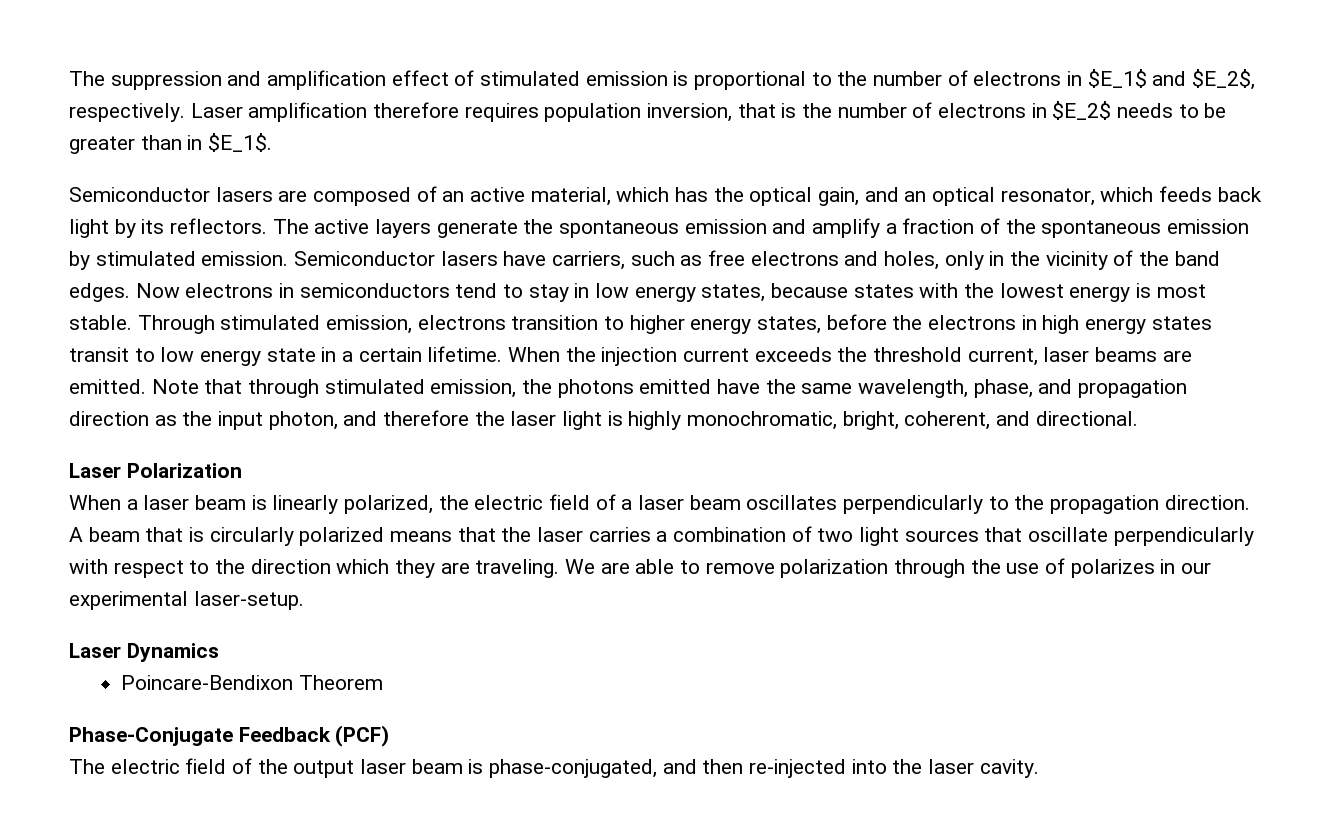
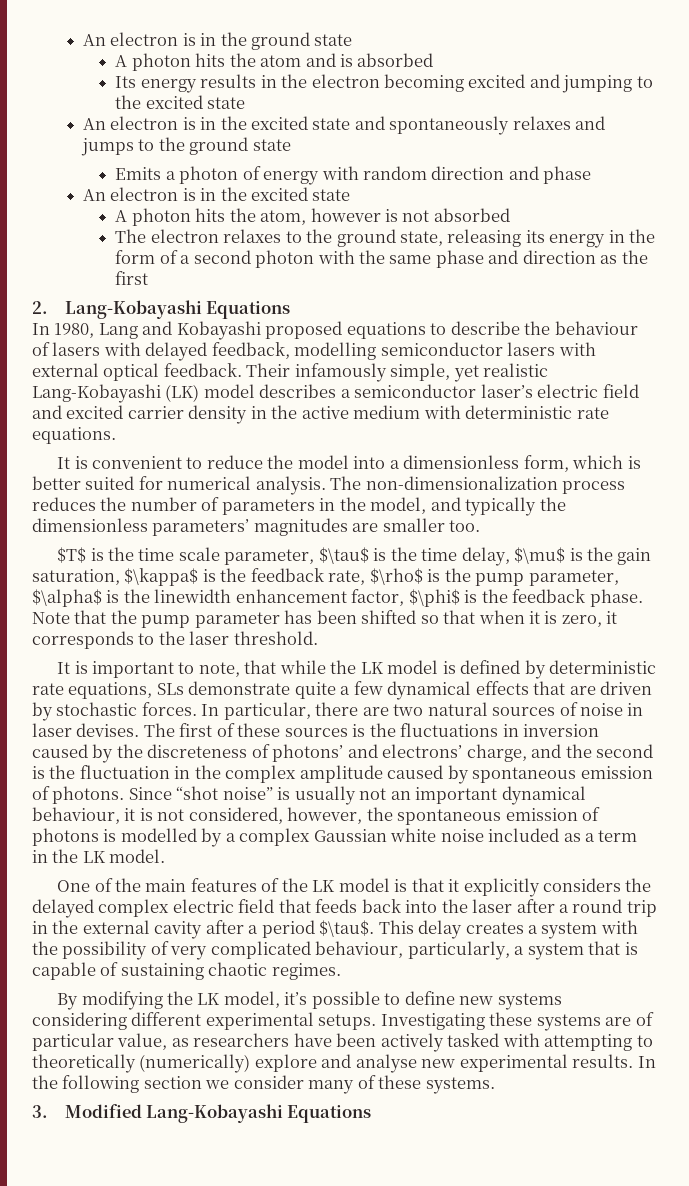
- The suppression and amplification effect of stimulated emission is proportional to the number of electrons in $E_1$ and $E_2$, respectively. Laser amplification therefore requires population inversion, that is the number of electrons in $E_2$ needs to be greater than in $E_1$.
- Semiconductor lasers are composed of an active material, which has the optical gain, and an optical resonator, which feeds back light by its reflectors. The active layers generate the spontaneous emission and amplify a fraction of the spontaneous emission by stimulated emission. Semiconductor lasers have carriers, such as free electrons and holes, only in the vicinity of the band edges. Now electrons in semiconductors tend to stay in low energy states, because states with the lowest energy is most stable. Through stimulated emission, electrons transition to higher energy states, before the electrons in high energy states transit to low energy state in a certain lifetime. When the injection current exceeds the threshold current, laser beams are emitted. Note that through stimulated emission, the photons emitted have the same wavelength, phase, and propagation direction as the input photon, and therefore the laser light is highly monochromatic, bright, coherent, and directional.
- Laser Polarization
- When a laser beam is linearly polarized, the electric field of a laser beam oscillates perpendicularly to the propagation direction. A beam that is circularly polarized means that the laser carries a combination of two light sources that oscillate perpendicularly with respect to the direction which they are traveling. We are able to remove polarization through the use of polarizes in our experimental laser-setup.
- Laser Dynamics
- Poincare-Bendixon Theorem
- Phase-Conjugate Feedback (PCF)
- The electric field of the output laser beam is phase-conjugated, and then re-injected into the laser cavity.
+ An electron is in the ground state
+ A photon hits the atom and is absorbed
+ Its energy results in the electron becoming excited and jumping to the excited state
+ An electron is in the excited state and spontaneously relaxes and jumps to the ground state
+ Emits a photon of energy with random direction and phase
+ An electron is in the excited state
+ A photon hits the atom, however is not absorbed
+ The electron relaxes to the ground state, releasing its energy in the form of a second photon with the same phase and direction as the first
+ 2. Lang-Kobayashi Equations
+ In 1980, Lang and Kobayashi proposed equations to describe the behaviour of lasers with delayed feedback, modelling semiconductor lasers with external optical feedback. Their infamously simple, yet realistic Lang-Kobayashi (LK) model describes a semiconductor laser’s electric field and excited carrier density in the active medium with deterministic rate equations.
+ It is convenient to reduce the model into a dimensionless form, which is better suited for numerical analysis. The non-dimensionalization process reduces the number of parameters in the model, and typically the dimensionless parameters’ magnitudes are smaller too.
+ $T$ is the time scale parameter, $\tau$ is the time delay, $\mu$ is the gain saturation, $\kappa$ is the feedback rate, $\rho$ is the pump parameter, $\alpha$ is the linewidth enhancement factor, $\phi$ is the feedback phase. Note that the pump parameter has been shifted so that when it is zero, it corresponds to the laser threshold.
+ It is important to note, that while the LK model is defined by deterministic rate equations, SLs demonstrate quite a few dynamical effects that are driven by stochastic forces. In particular, there are two natural sources of noise in laser devises. The first of these sources is the fluctuations in inversion caused by the discreteness of photons’ and electrons’ charge, and the second is the fluctuation in the complex amplitude caused by spontaneous emission of photons. Since “shot noise” is usually not an important dynamical behaviour, it is not considered, however, the spontaneous emission of photons is modelled by a complex Gaussian white noise included as a term in the LK model.
+ One of the main features of the LK model is that it explicitly considers the delayed complex electric field that feeds back into the laser after a round trip in the external cavity after a period $\tau$. This delay creates a system with the possibility of very complicated behaviour, particularly, a system that is capable of sustaining chaotic regimes.
+ By modifying the LK model, it’s possible to define new systems considering different experimental setups. Investigating these systems are of particular value, as researchers have been actively tasked with attempting to theoretically (numerically) explore and analyse new experimental results. In the following section we consider many of these systems.
+ 3. Modified Lang-Kobayashi Equations

